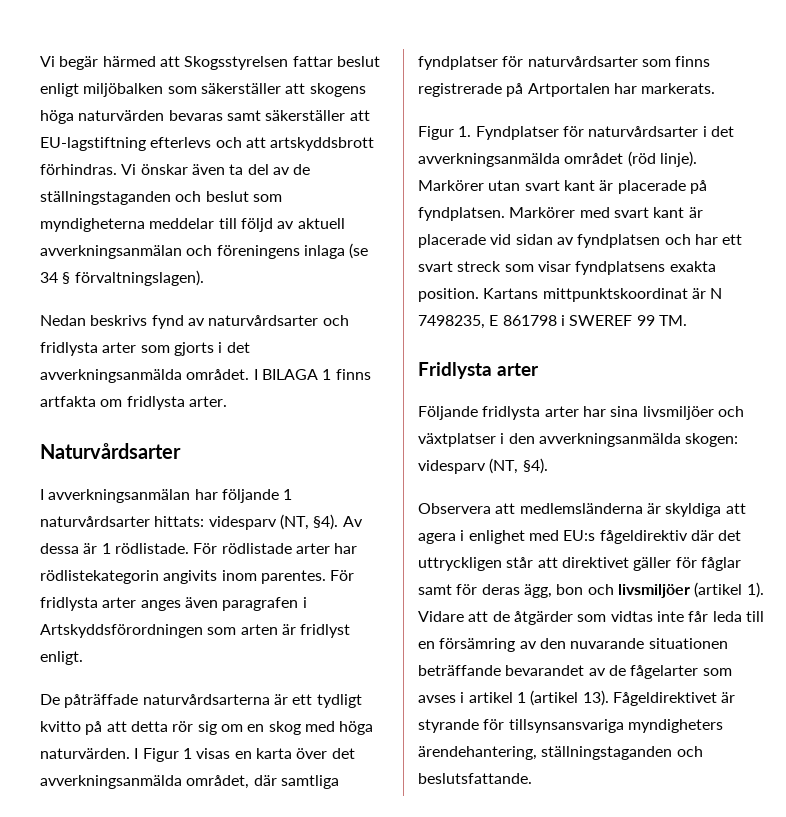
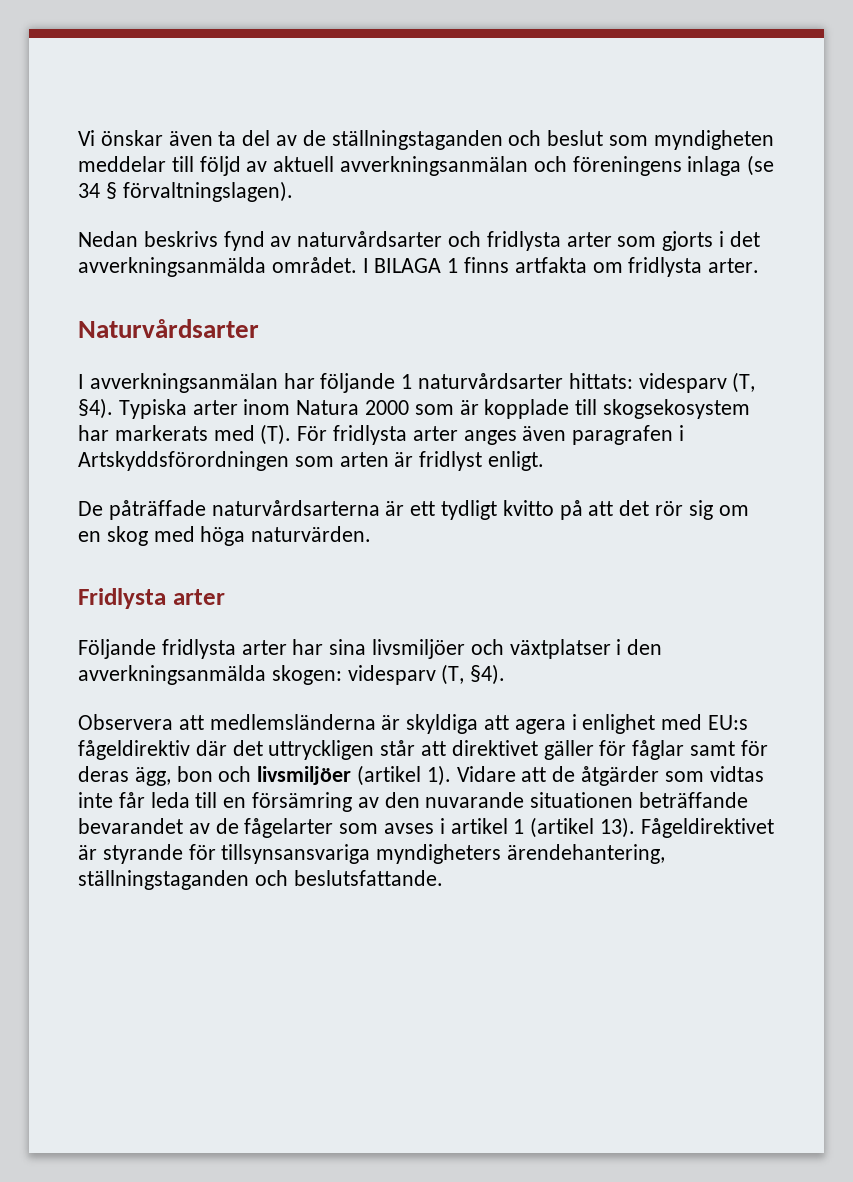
- Vi begär härmed att Skogsstyrelsen fattar beslut enligt miljöbalken som säkerställer att skogens höga naturvärden bevaras samt säkerställer att EU-lagstiftning efterlevs och att artskyddsbrott förhindras. Vi önskar även ta del av de ställningstaganden och beslut som myndigheterna meddelar till följd av aktuell avverkningsanmälan och föreningens inlaga (se 34 § förvaltningslagen).
+ Vi önskar även ta del av de ställningstaganden och beslut som myndigheten meddelar till följd av aktuell avverkningsanmälan och föreningens inlaga (se 34 § förvaltningslagen).
- I avverkningsanmälan har följande 1 naturvårdsarter hittats: videsparv (NT, §4). Av dessa är 1 rödlistade. För rödlistade arter har rödlistekategorin angivits inom parentes. För fridlysta arter anges även paragrafen i Artskyddsförordningen som arten är fridlyst enligt.
+ I avverkningsanmälan har följande 1 naturvårdsarter hittats: videsparv (T, §4). Typiska arter inom Natura 2000 som är kopplade till skogsekosystem har markerats med (T). För fridlysta arter anges även paragrafen i Artskyddsförordningen som arten är fridlyst enligt.
- De påträffade naturvårdsarterna är ett tydligt kvitto på att detta rör sig om en skog med höga naturvärden. I Figur 1 visas en karta över det avverkningsanmälda området, där samtliga fyndplatser för naturvårdsarter som finns registrerade på Artportalen har markerats.
- Figur 1. Fyndplatser för naturvårdsarter i det avverkningsanmälda området (röd linje). Markörer utan svart kant är placerade på fyndplatsen. Markörer med svart kant är placerade vid sidan av fyndplatsen och har ett svart streck som visar fyndplatsens exakta position. Kartans mittpunktskoordinat är N 7498235, E 861798 i SWEREF 99 TM.
+ De påträffade naturvårdsarterna är ett tydligt kvitto på att det rör sig om en skog med höga naturvärden.
- Följande fridlysta arter har sina livsmiljöer och växtplatser i den avverkningsanmälda skogen: videsparv (NT, §4).
+ Följande fridlysta arter har sina livsmiljöer och växtplatser i den avverkningsanmälda skogen: videsparv (T, §4).

